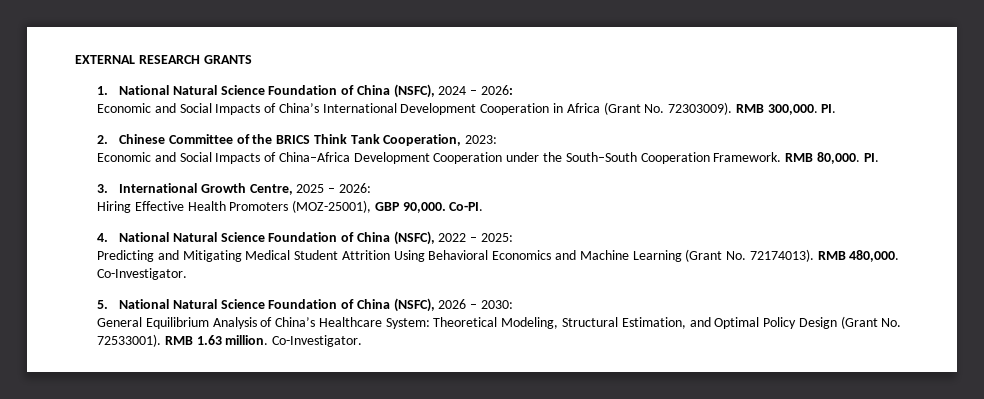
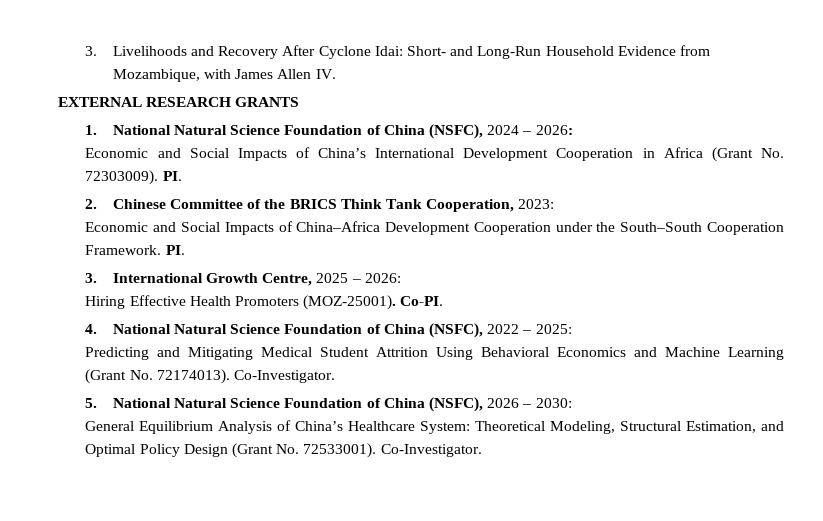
+ 3. Livelihoods and Recovery After Cyclone Idai: Short- and Long-Run Household Evidence from Mozambique, with James Allen IV.
- RMB 300,000.
- RMB 80,000.
- Hiring Effective Health Promoters (MOZ-25001), GBP 90,000.
+ Hiring Effective Health Promoters (MOZ-25001).
- RMB 480,000.
- RMB 1.63 million.

